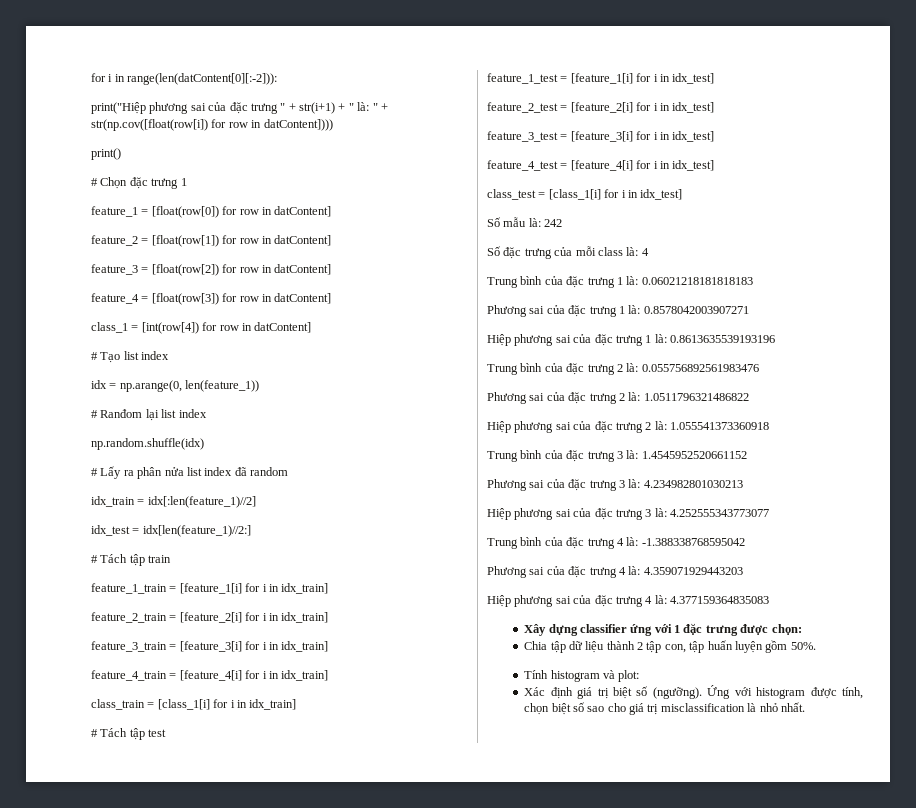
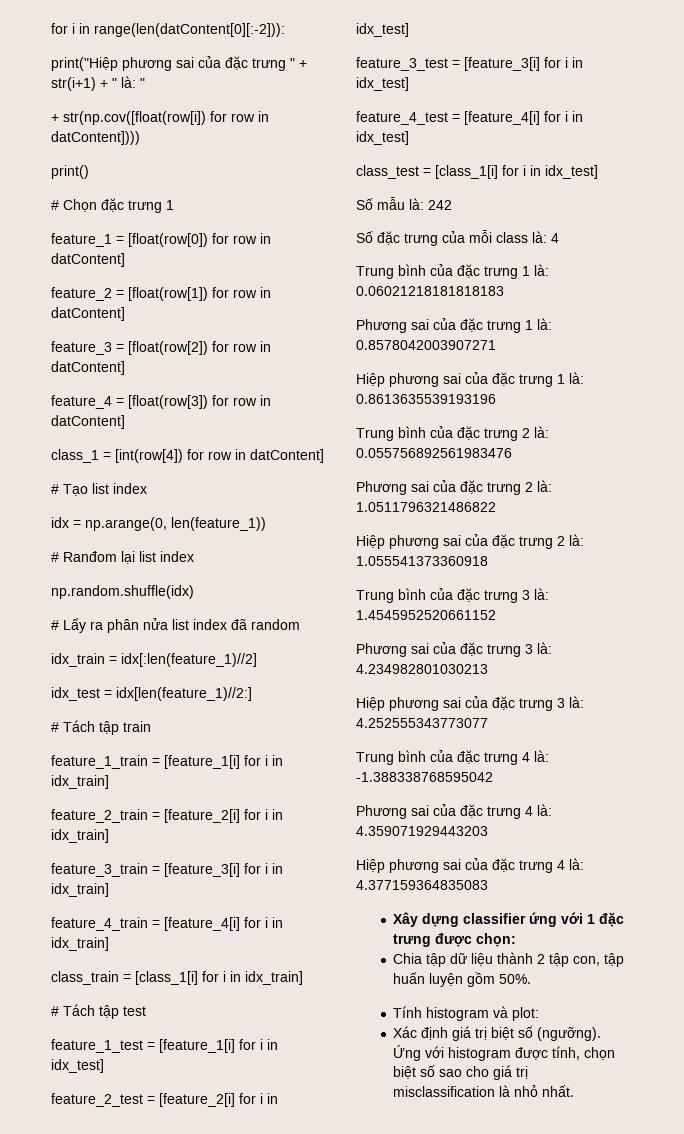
- print("Hiệp phương sai của đặc trưng " + str(i+1) + " là: " + str(np.cov([float(row[i]) for row in datContent])))
+ print("Hiệp phương sai của đặc trưng " + str(i+1) + " là: "
+ + str(np.cov([float(row[i]) for row in datContent])))

